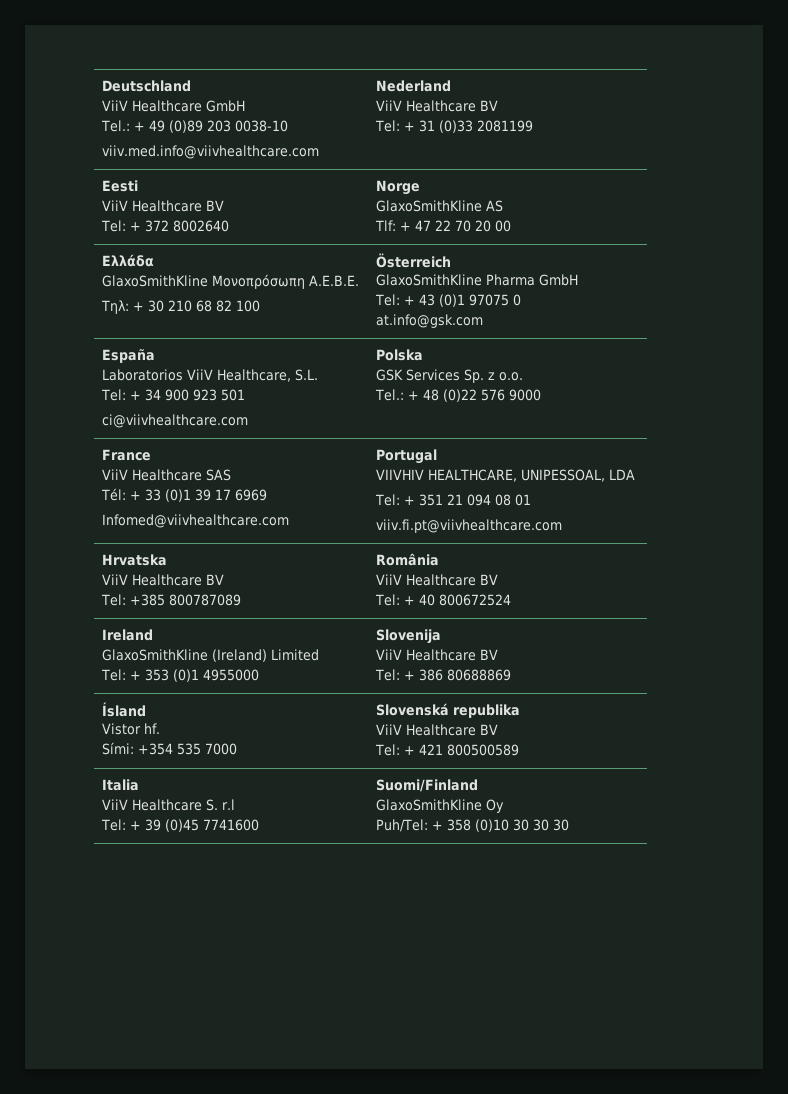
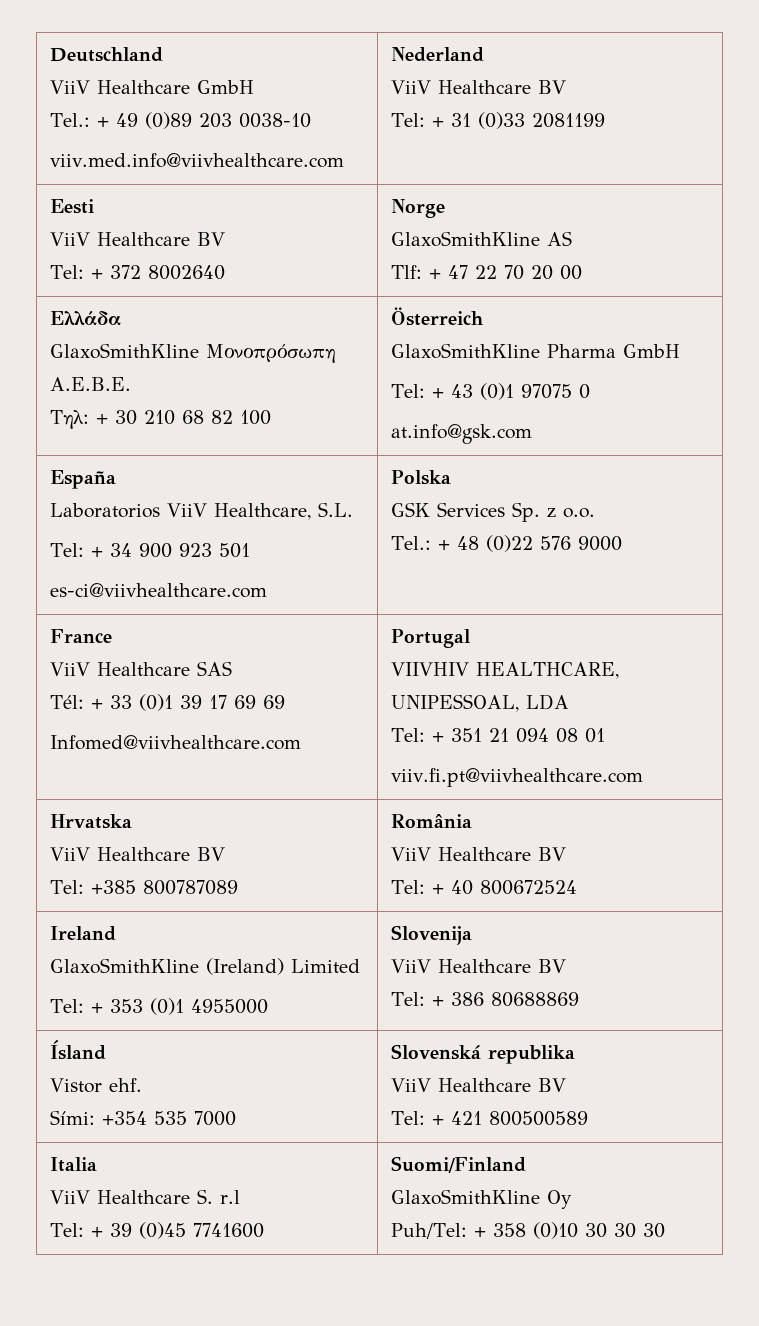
  España
  Laboratorios ViiV Healthcare, S.L.
  Tel: + 34 900 923 501
- ci@viivhealthcare.com | Polska
+ es-ci@viivhealthcare.com | Polska
  France
  ViiV Healthcare SAS
- Tél: + 33 (0)1 39 17 6969
+ Tél: + 33 (0)1 39 17 69 69
  Ísland
- Vistor hf.
+ Vistor ehf.

